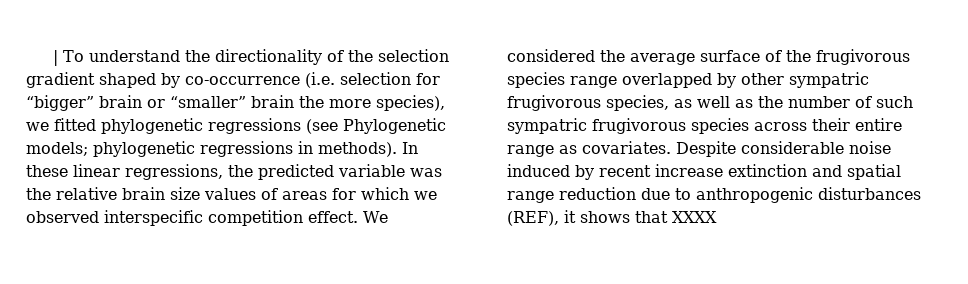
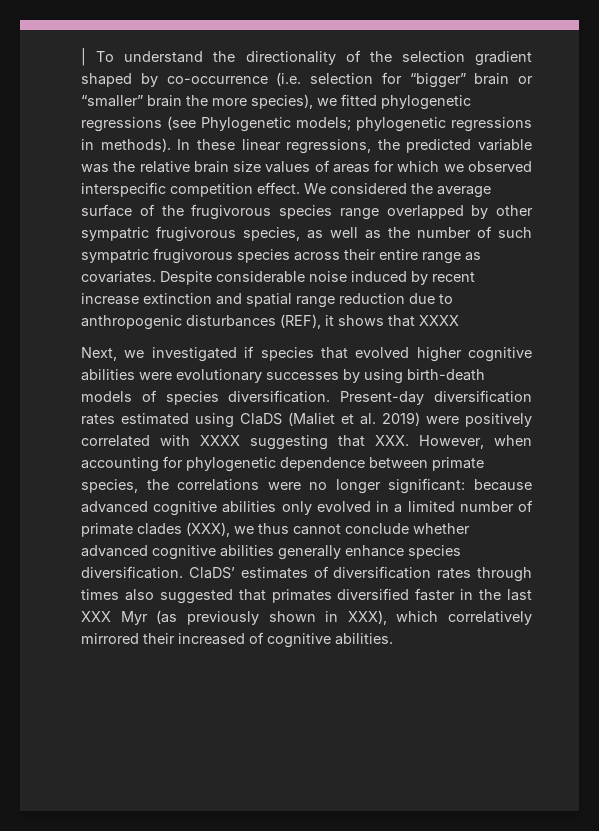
+ Next, we investigated if species that evolved higher cognitive abilities were evolutionary successes by using birth-death models of species diversification. Present-day diversification rates estimated using ClaDS (Maliet et al. 2019) were positively correlated with XXXX suggesting that XXX. However, when accounting for phylogenetic dependence between primate species, the correlations were no longer significant: because advanced cognitive abilities only evolved in a limited number of primate clades (XXX), we thus cannot conclude whether advanced cognitive abilities generally enhance species diversification. ClaDS’ estimates of diversification rates through times also suggested that primates diversified faster in the last XXX Myr (as previously shown in XXX), which correlatively mirrored their increased of cognitive abilities.

